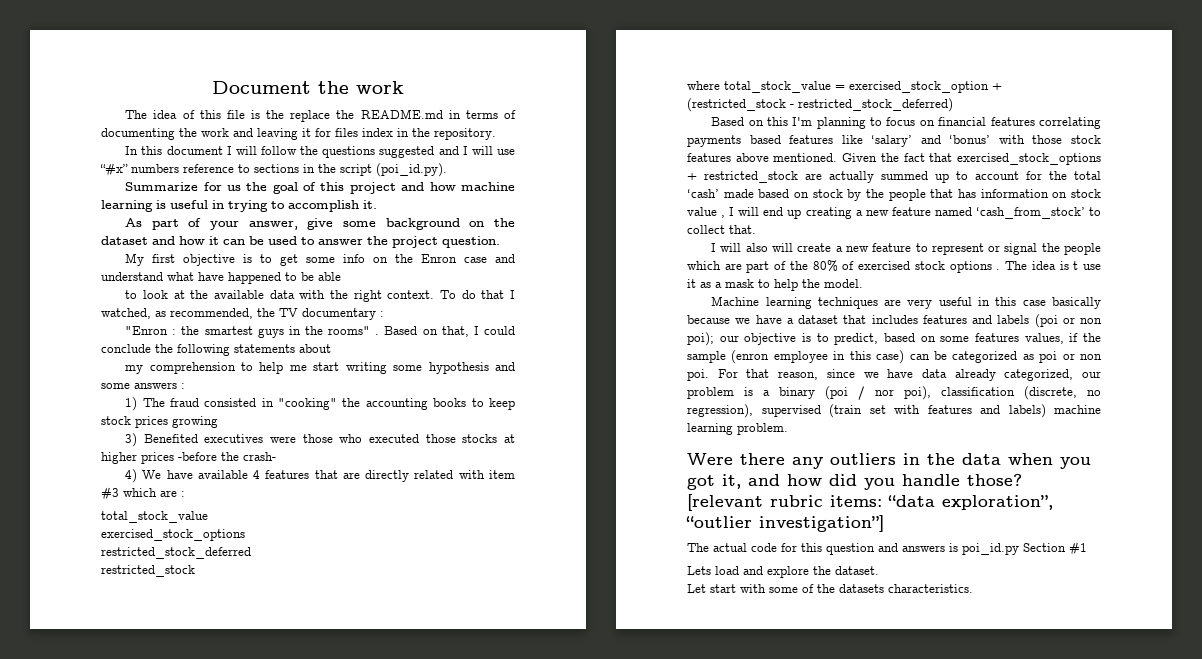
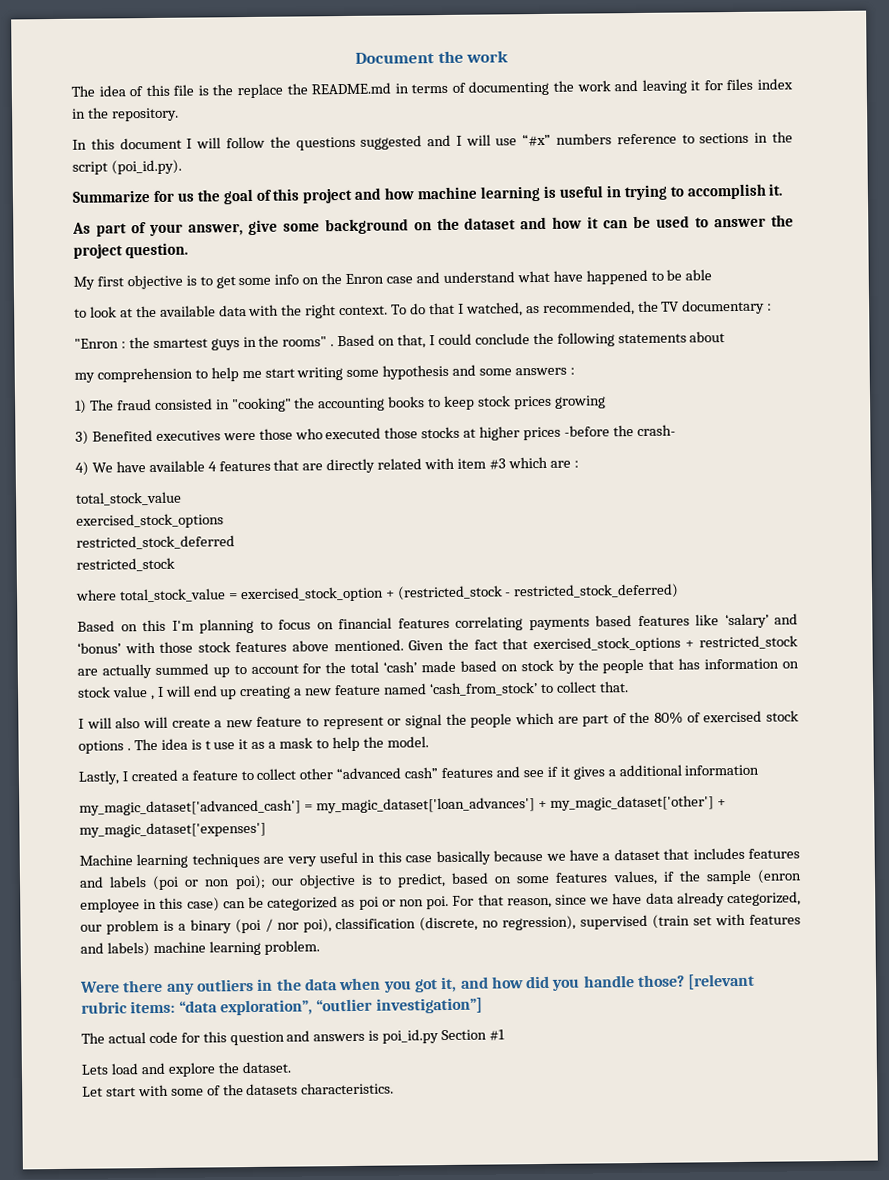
+ Lastly, I created a feature to collect other “advanced cash” features and see if it gives a additional information
+ my_magic_dataset['advanced_cash'] = my_magic_dataset['loan_advances'] + my_magic_dataset['other'] + my_magic_dataset['expenses']

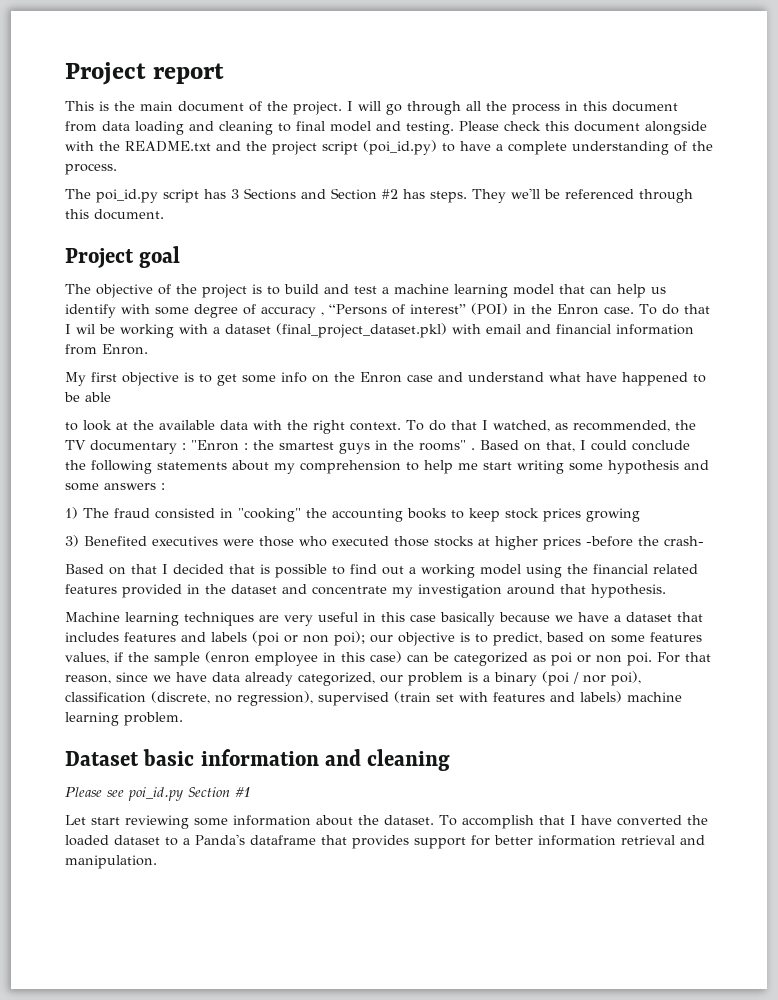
- Document the work
- The idea of this file is the replace the README.md in terms of documenting the work and leaving it for files index in the repository.
- In this document I will follow the questions suggested and I will use “#x” numbers reference to sections in the script (poi_id.py).
- Summarize for us the goal of this project and how machine learning is useful in trying to accomplish it.
- As part of your answer, give some background on the dataset and how it can be used to answer the project question.
+ Project report
+ This is the main document of the project. I will go through all the process in this document from data loading and cleaning to final model and testing. Please check this document alongside with the README.txt and the project script (poi_id.py) to have a complete understanding of the process.
+ The poi_id.py script has 3 Sections and Section #2 has steps. They we'll be referenced through this document.
+ Project goal
+ The objective of the project is to build and test a machine learning model that can help us identify with some degree of accuracy , “Persons of interest” (POI) in the Enron case. To do that I wil be working with a dataset (final_project_dataset.pkl) with email and financial information from Enron.
- To do that I watched, as recommended, the TV documentary :
- "Enron : the smartest guys in the rooms" .
+ To do that I watched, as recommended, the TV documentary : "Enron : the smartest guys in the rooms" .
- Based on that, I could conclude the following statements about
- my comprehension to help me start writing some hypothesis and some answers :
+ Based on that, I could conclude the following statements about my comprehension to help me start writing some hypothesis and some answers :
- 4) We have available 4 features that are directly related with item #3 which are :
- total_stock_value
- exercised_stock_options
- restricted_stock_deferred
- restricted_stock
- where total_stock_value = exercised_stock_option + (restricted_stock - restricted_stock_deferred)
- Based on this I'm planning to focus on financial features correlating payments based features like ‘salary’ and ‘bonus’ with those stock features above mentioned. Given the fact that exercised_stock_options + restricted_stock are actually summed up to account for the total ‘cash’ made based on stock by the people that has information on stock value , I will end up creating a new feature named ‘cash_from_stock’ to collect that.
- I will also will create a new feature to represent or signal the people which are part of the 80% of exercised stock options . The idea is t use it as a mask to help the model.
- Lastly, I created a feature to collect other “advanced cash” features and see if it gives a additional information
- my_magic_dataset['advanced_cash'] = my_magic_dataset['loan_advances'] + my_magic_dataset['other'] + my_magic_dataset['expenses']
+ Based on that I decided that is possible to find out a working model using the financial related features provided in the dataset and concentrate my investigation around that hypothesis.
- Were there any outliers in the data when you got it, and how did you handle those? [relevant rubric items: “data exploration”, “outlier investigation”]
- The actual code for this question and answers is poi_id.py Section #1
- Lets load and explore the dataset.
- Let start with some of the datasets characteristics.
+ Dataset basic information and cleaning
+ Please see poi_id.py Section #1
+ Let start reviewing some information about the dataset. To accomplish that I have converted the loaded dataset to a Panda's dataframe that provides support for better information retrieval and manipulation.

